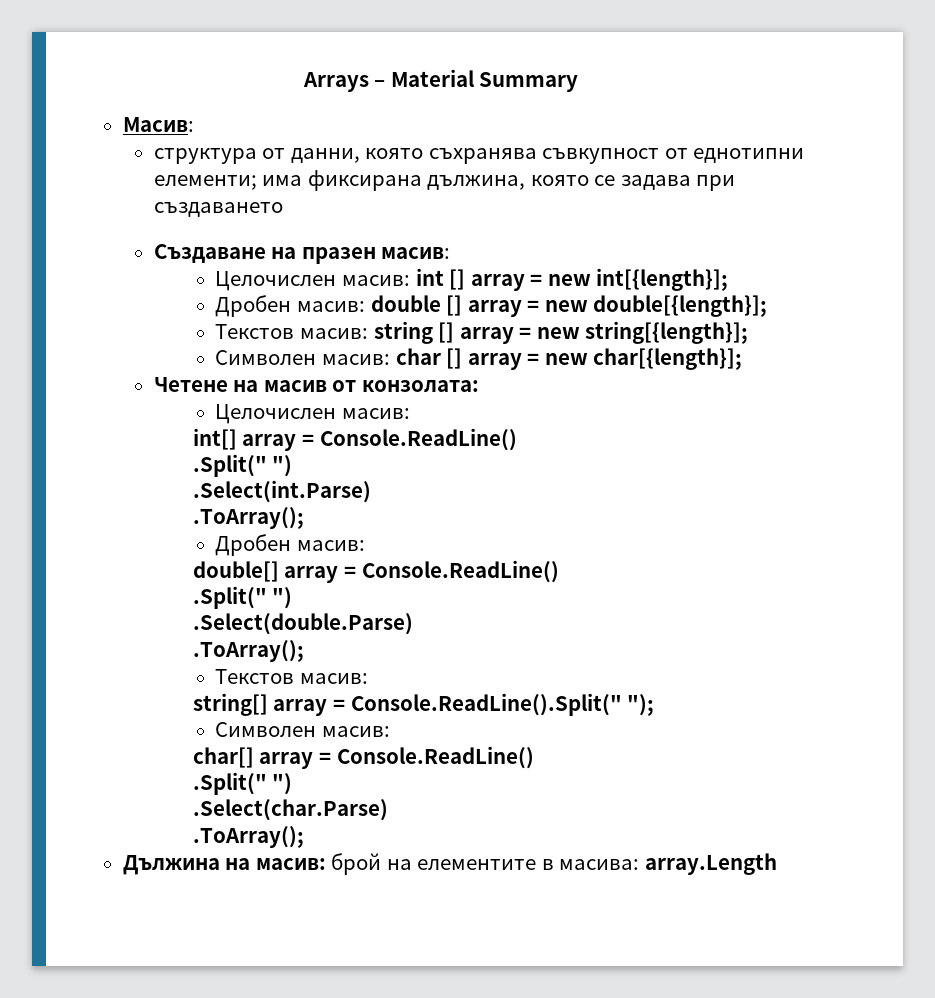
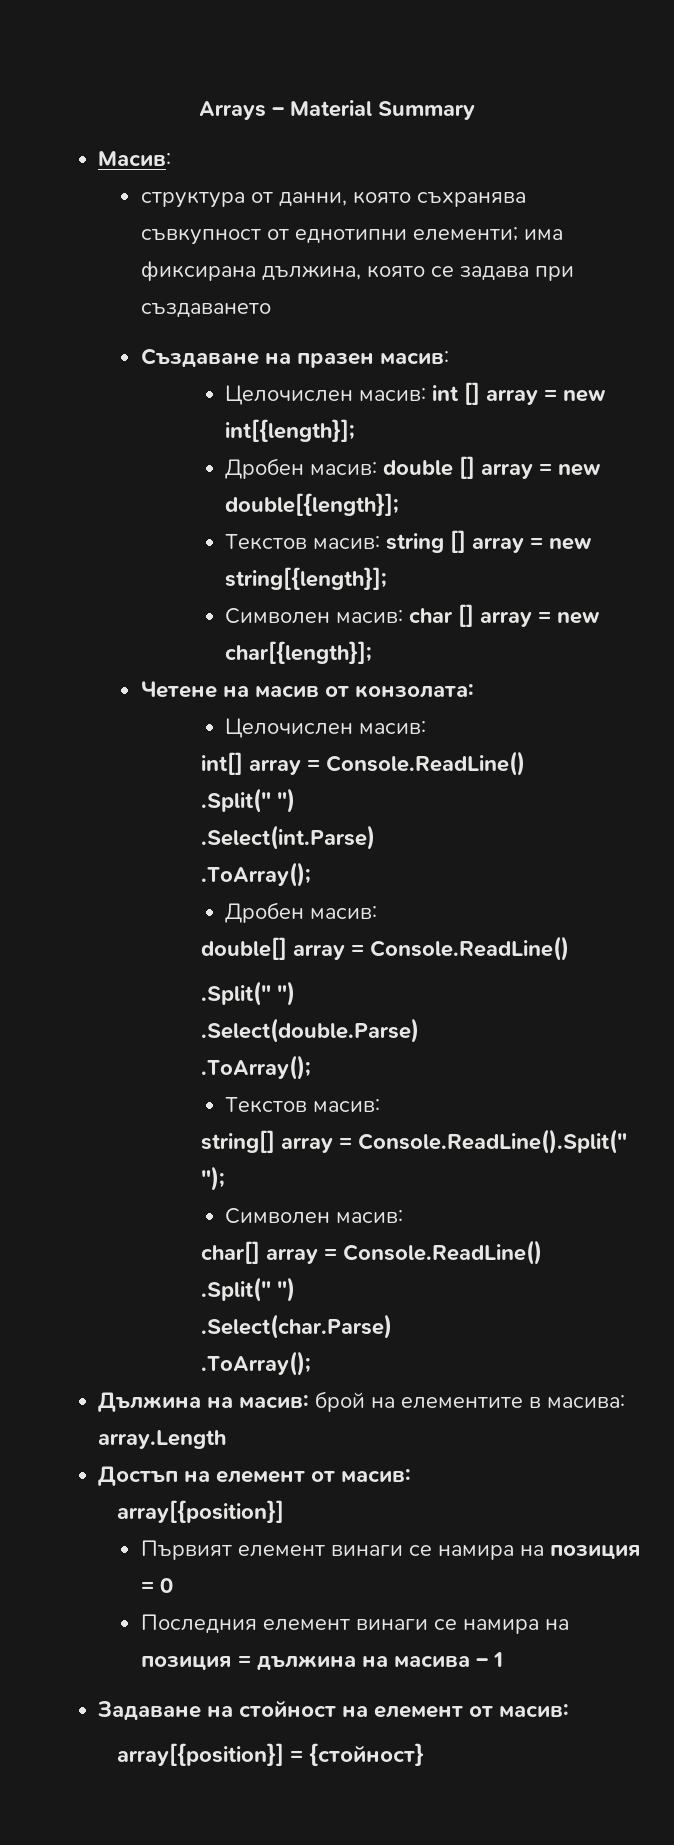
+ Достъп на елемент от масив:
+ array[{position}]
+ Първият елемент винаги се намира на позиция = 0
+ Последния елемент винаги се намира на позиция = дължина на масива – 1
+ Задаване на стойност на елемент от масив:
+ array[{position}] = {стойност}

